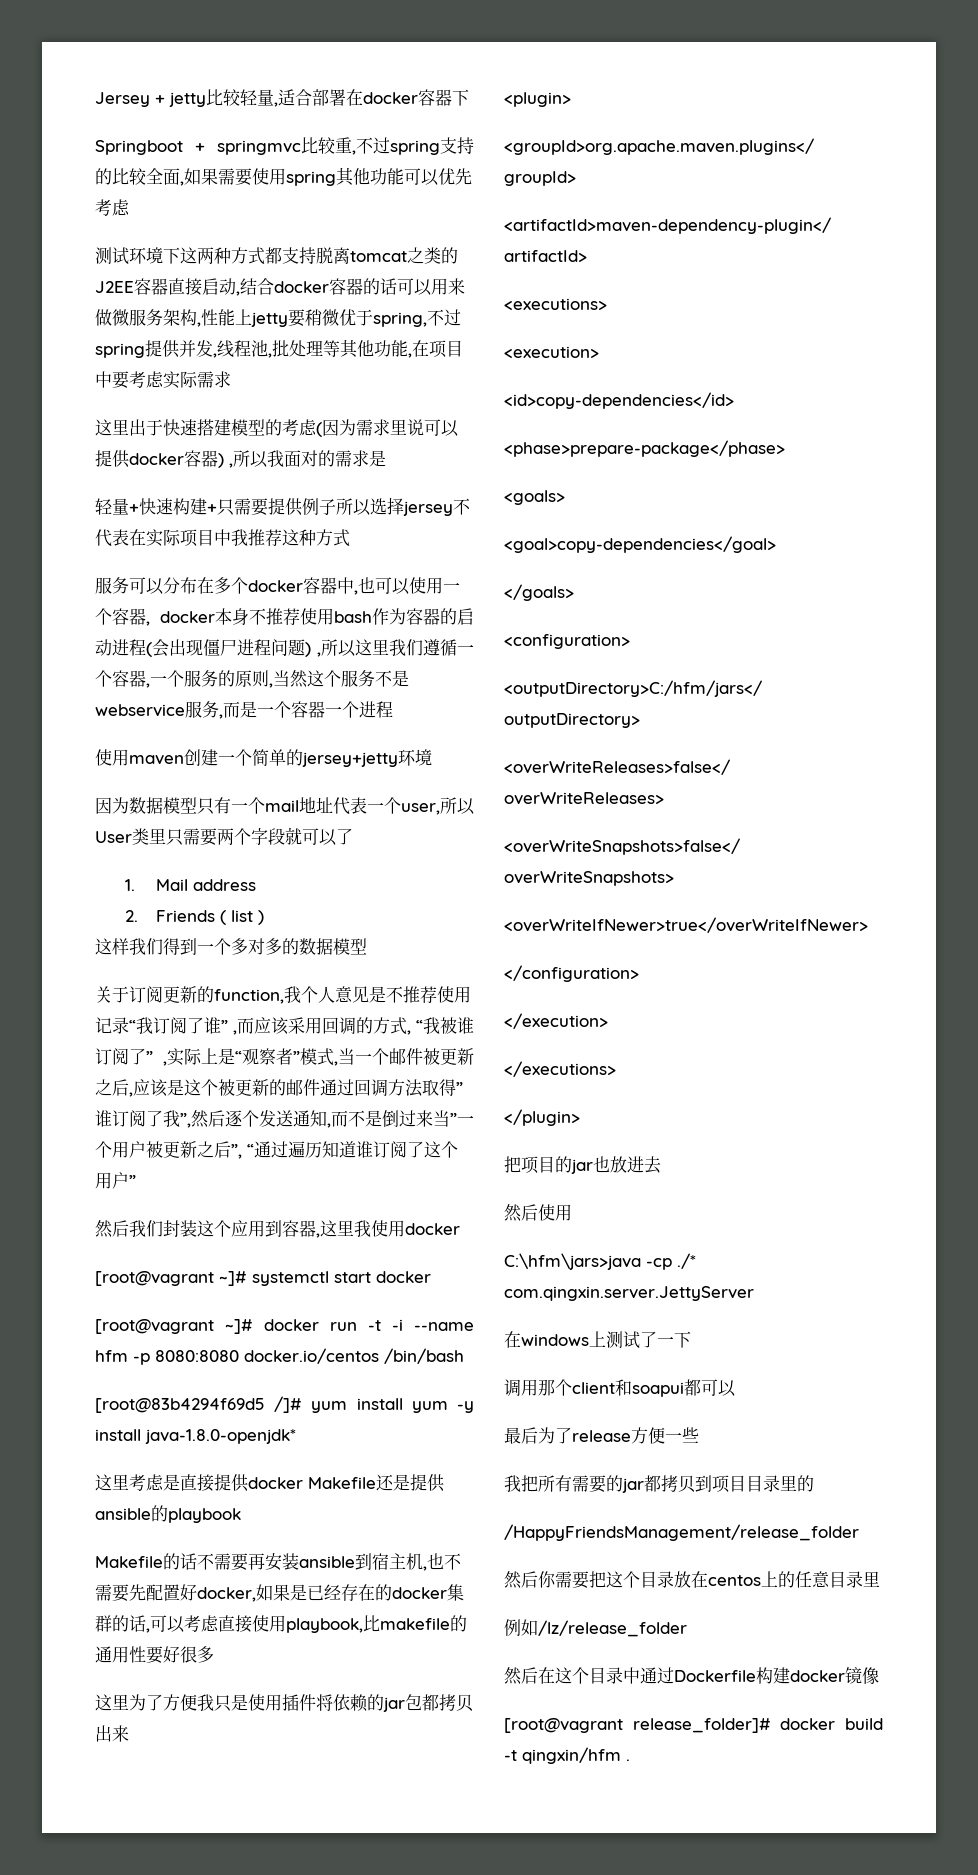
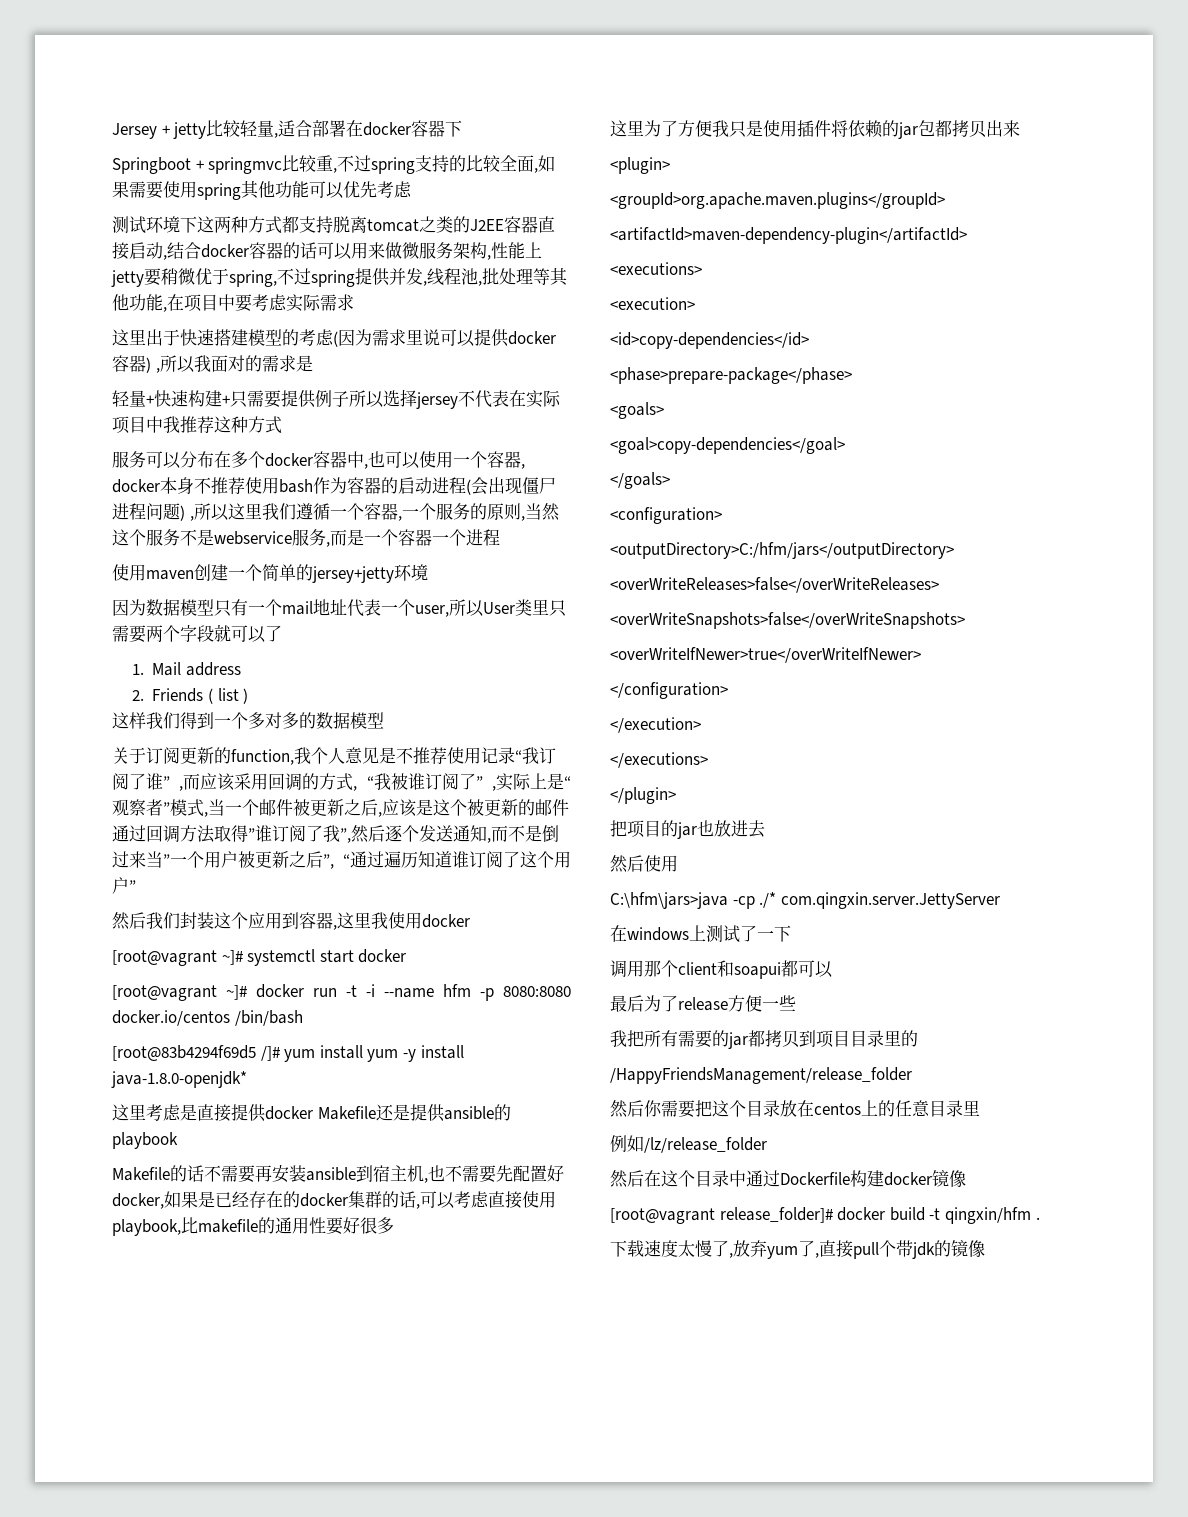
+ 下载速度太慢了,放弃yum了,直接pull个带jdk的镜像

